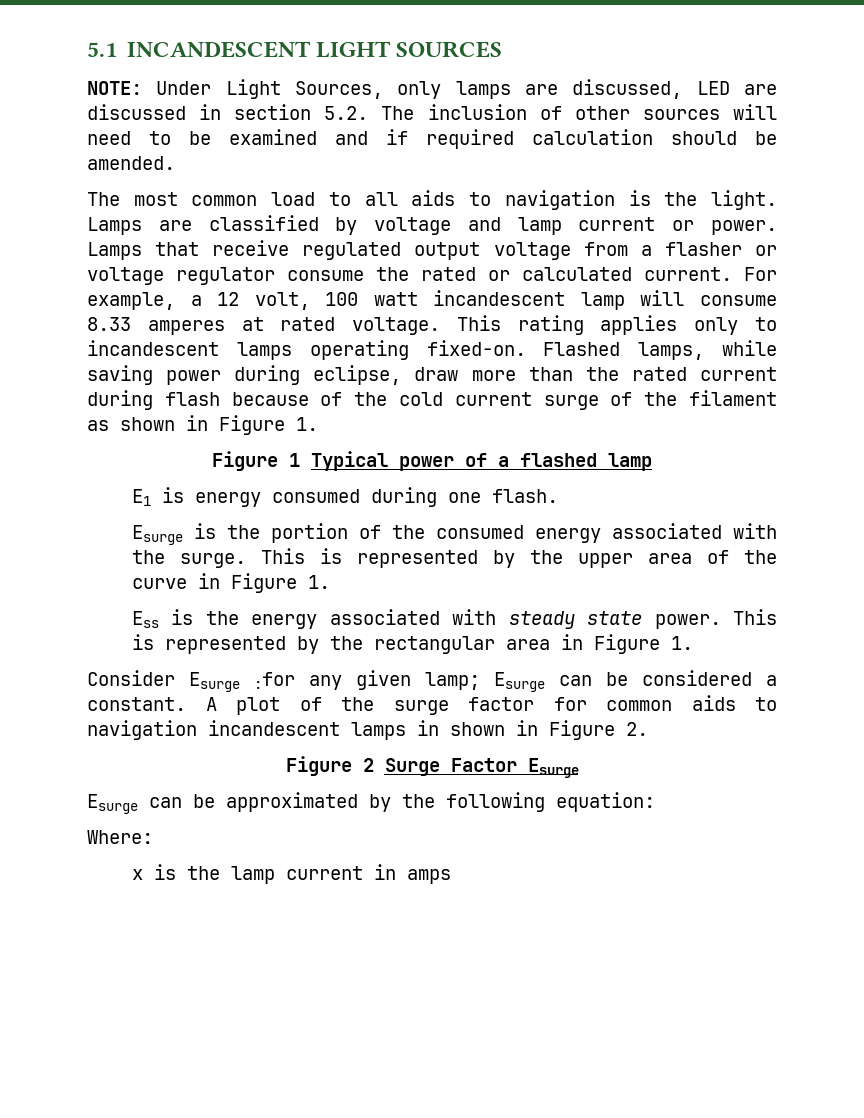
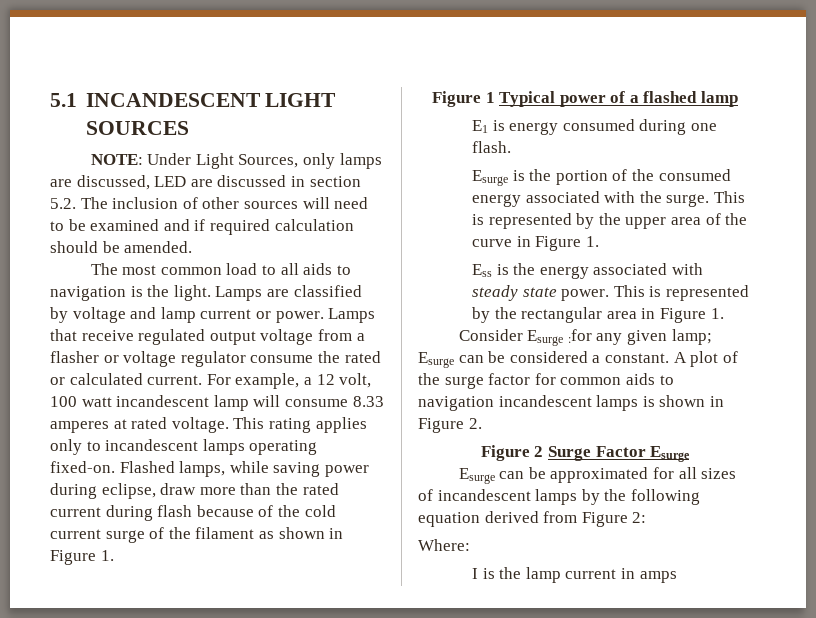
- A plot of the surge factor for common aids to navigation incandescent lamps in shown in Figure 2.
+ A plot of the surge factor for common aids to navigation incandescent lamps is shown in Figure 2.
- Esurge can be approximated by the following equation:
+ Esurge can be approximated for all sizes of incandescent lamps by the following equation derived from Figure 2:
- x is the lamp current in amps
+ I is the lamp current in amps

